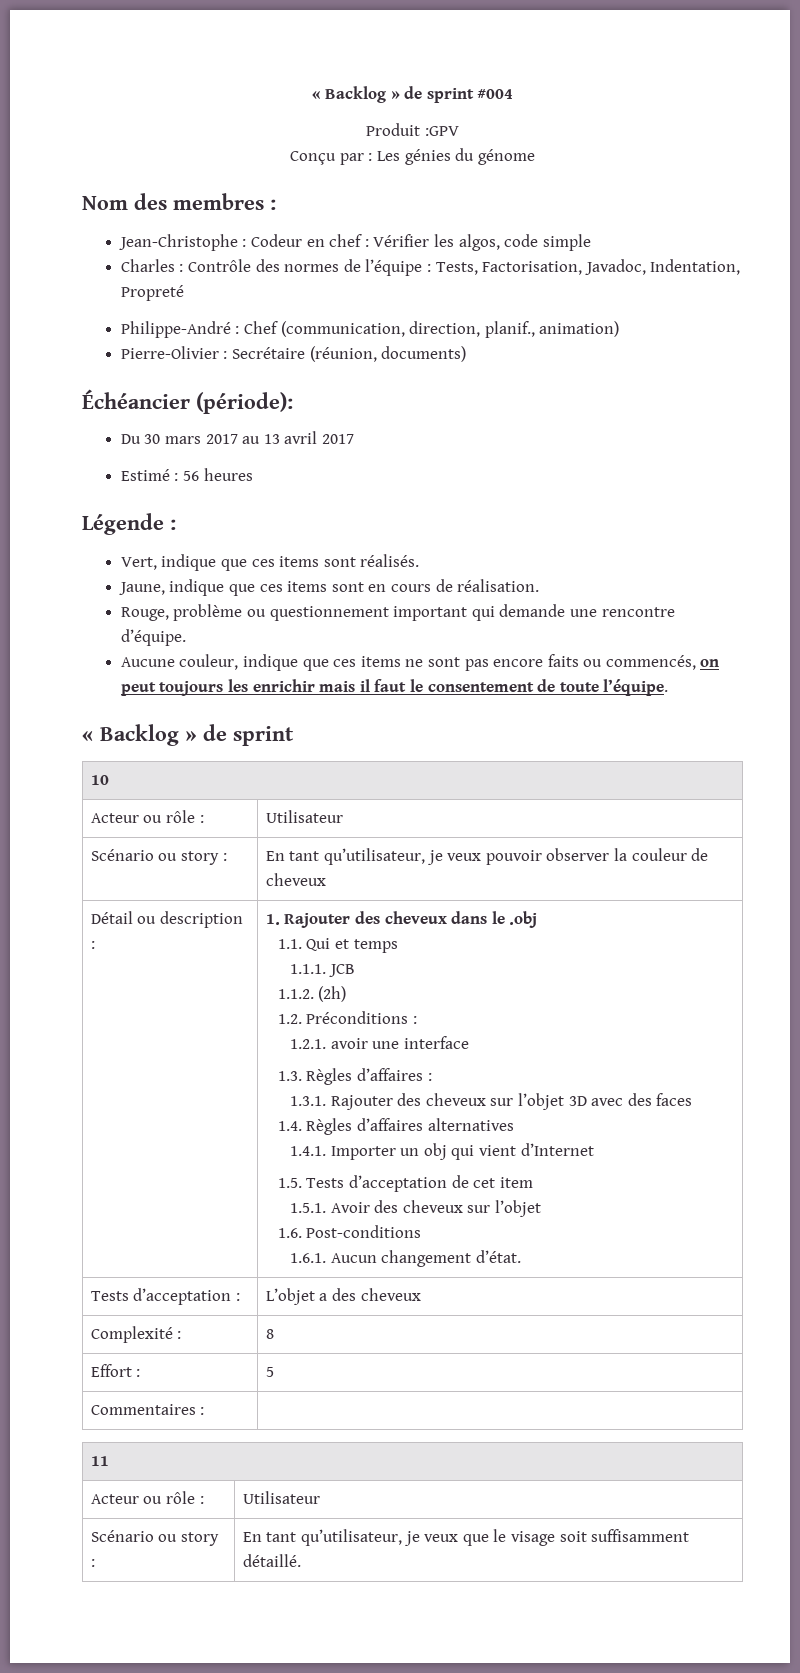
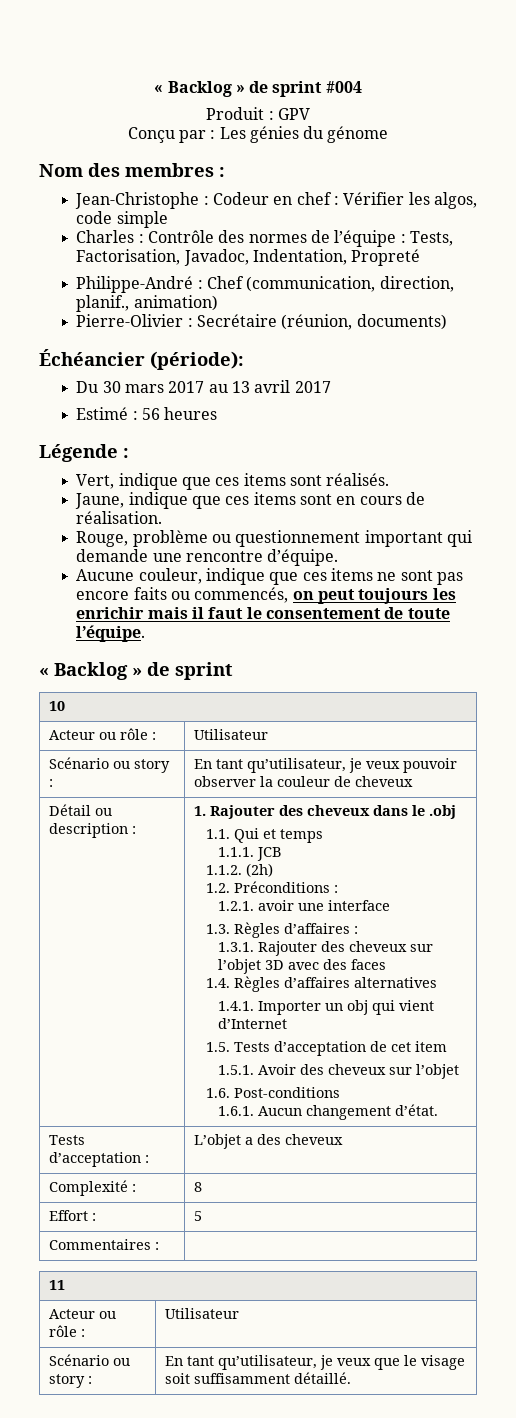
- Produit :GPV
+ Produit : GPV

